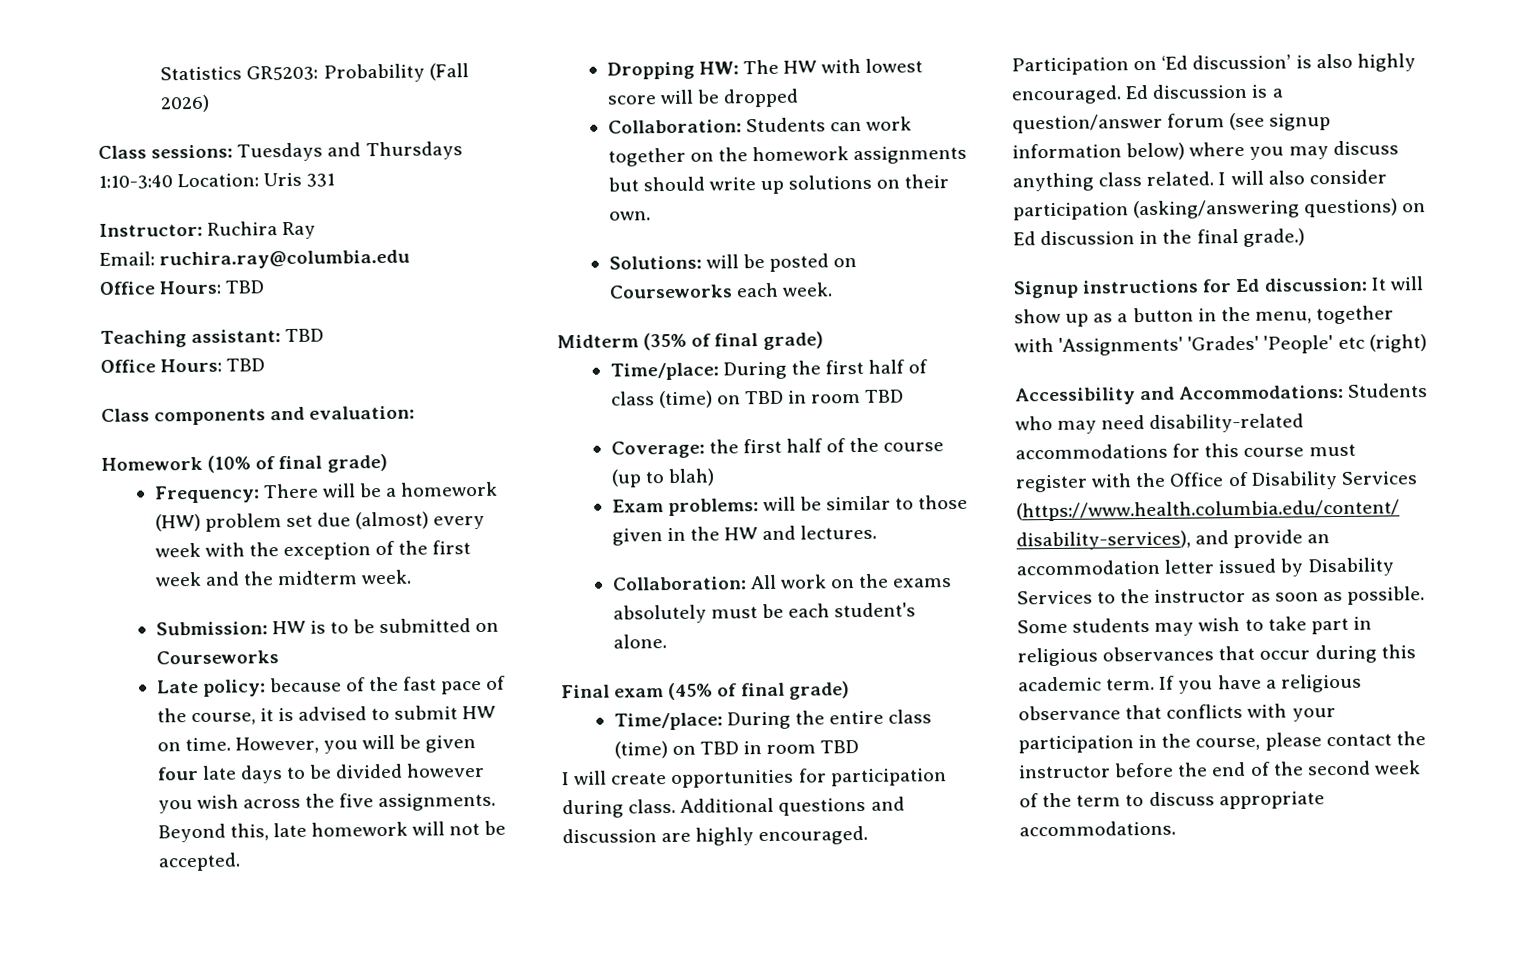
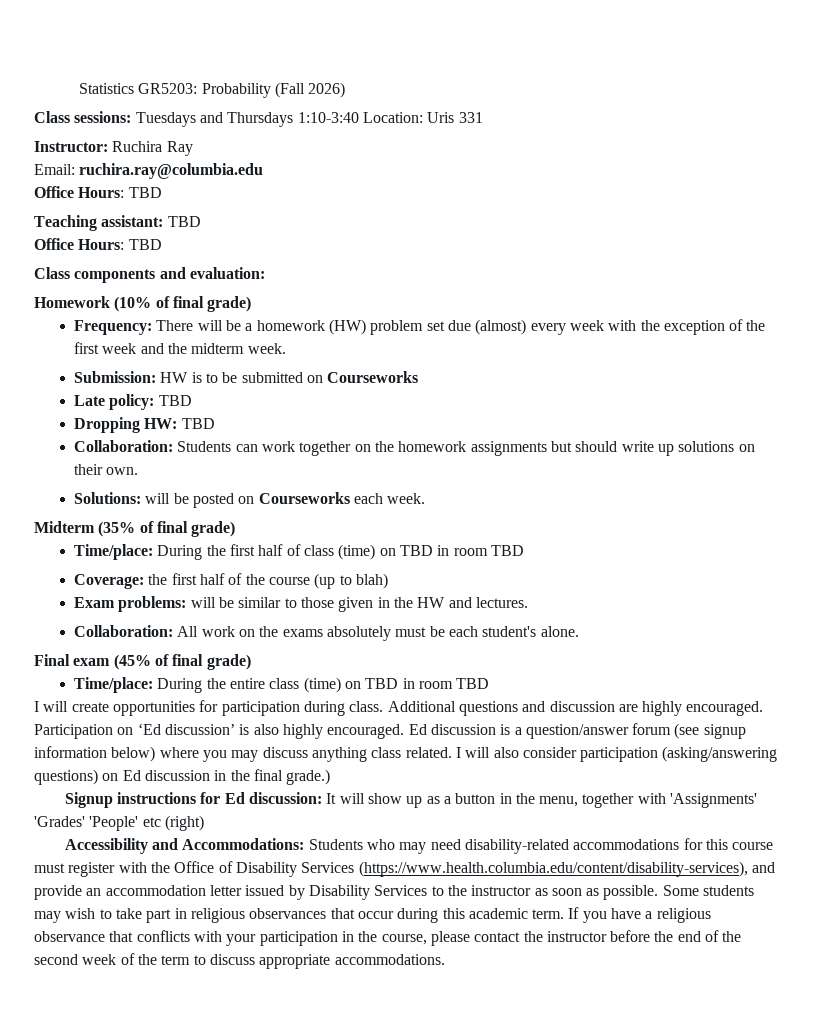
- Late policy: because of the fast pace of the course, it is advised to submit HW on time. However, you will be given four late days to be divided however you wish across the five assignments. Beyond this, late homework will not be accepted.
- Dropping HW: The HW with lowest score will be dropped
+ Late policy: TBD
+ Dropping HW: TBD

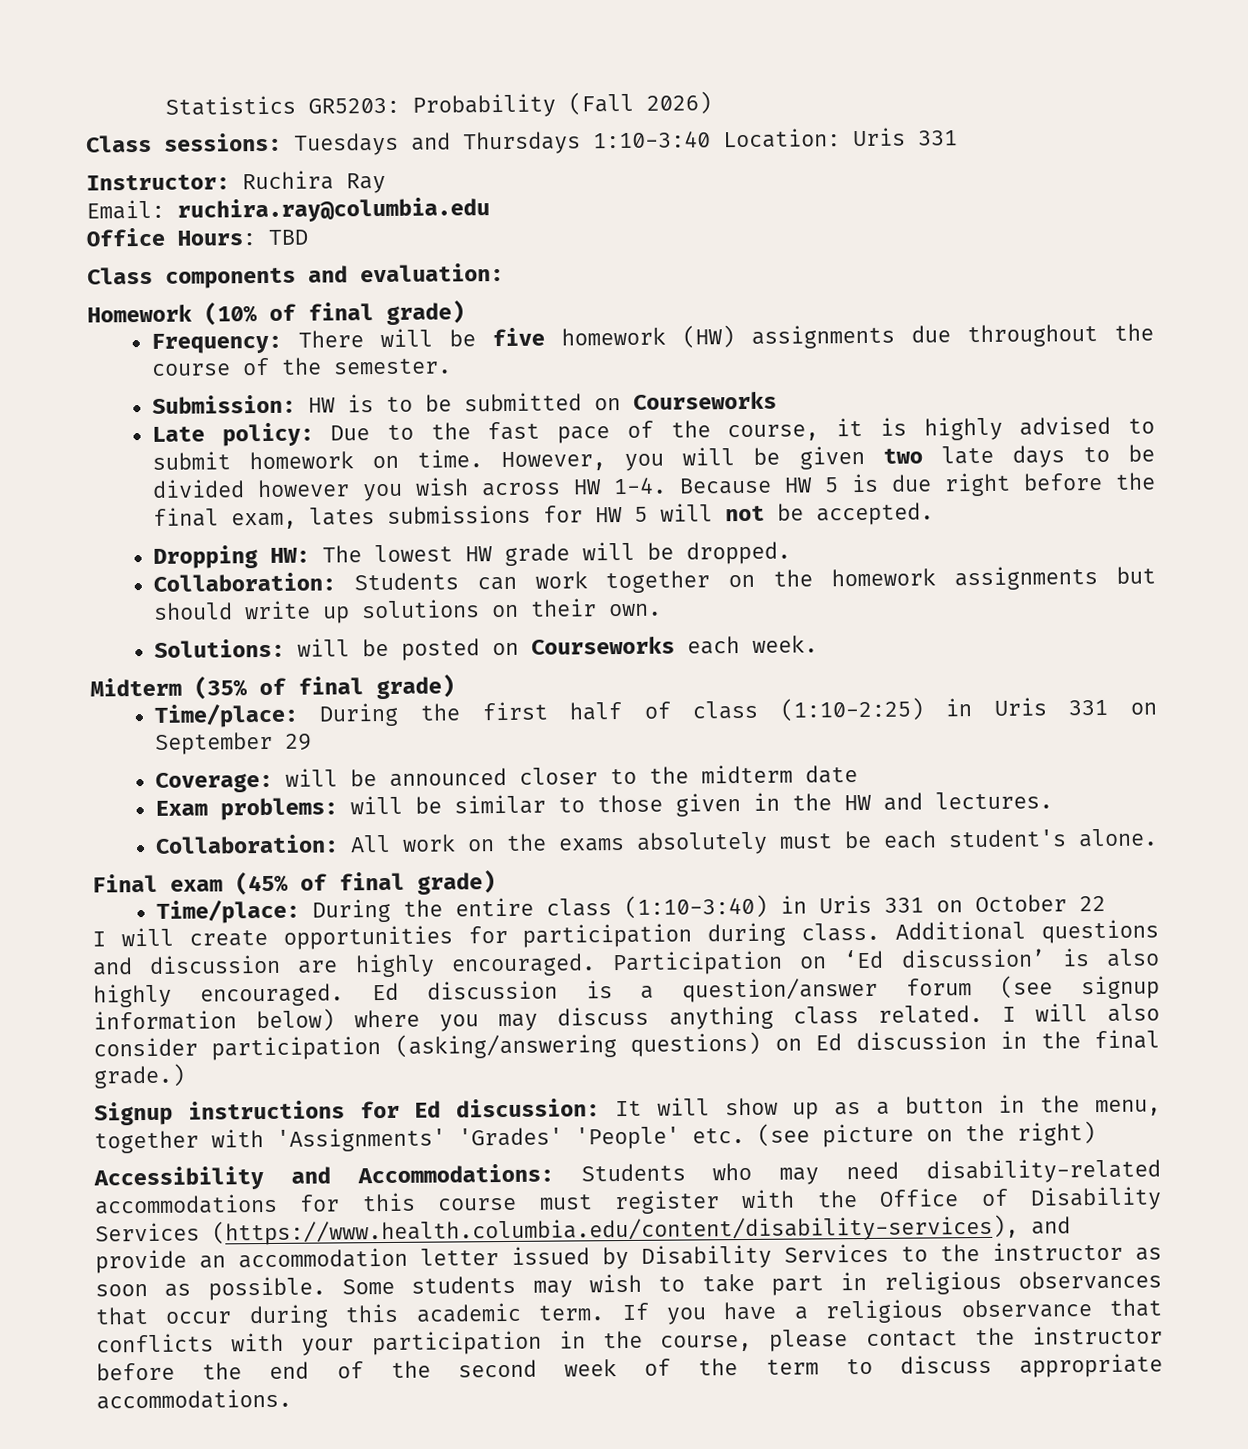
- Teaching assistant: TBD
- Office Hours: TBD
- Frequency: There will be a homework (HW) problem set due (almost) every week with the exception of the first week and the midterm week.
+ Frequency: There will be five homework (HW) assignments due throughout the course of the semester.
- Late policy: TBD
- Dropping HW: TBD
+ Late policy: Due to the fast pace of the course, it is highly advised to submit homework on time. However, you will be given two late days to be divided however you wish across HW 1-4. Because HW 5 is due right before the final exam, lates submissions for HW 5 will not be accepted.
+ Dropping HW: The lowest HW grade will be dropped.
- Time/place: During the first half of class (time) on TBD in room TBD
- Coverage: the first half of the course (up to blah)
+ Time/place: During the first half of class (1:10-2:25) in Uris 331 on September 29
+ Coverage: will be announced closer to the midterm date
- Time/place: During the entire class (time) on TBD in room TBD
+ Time/place: During the entire class (1:10-3:40) in Uris 331 on October 22
- Signup instructions for Ed discussion: It will show up as a button in the menu, together with 'Assignments' 'Grades' 'People' etc (right)
+ Signup instructions for Ed discussion: It will show up as a button in the menu, together with 'Assignments' 'Grades' 'People' etc. (see picture on the right)

